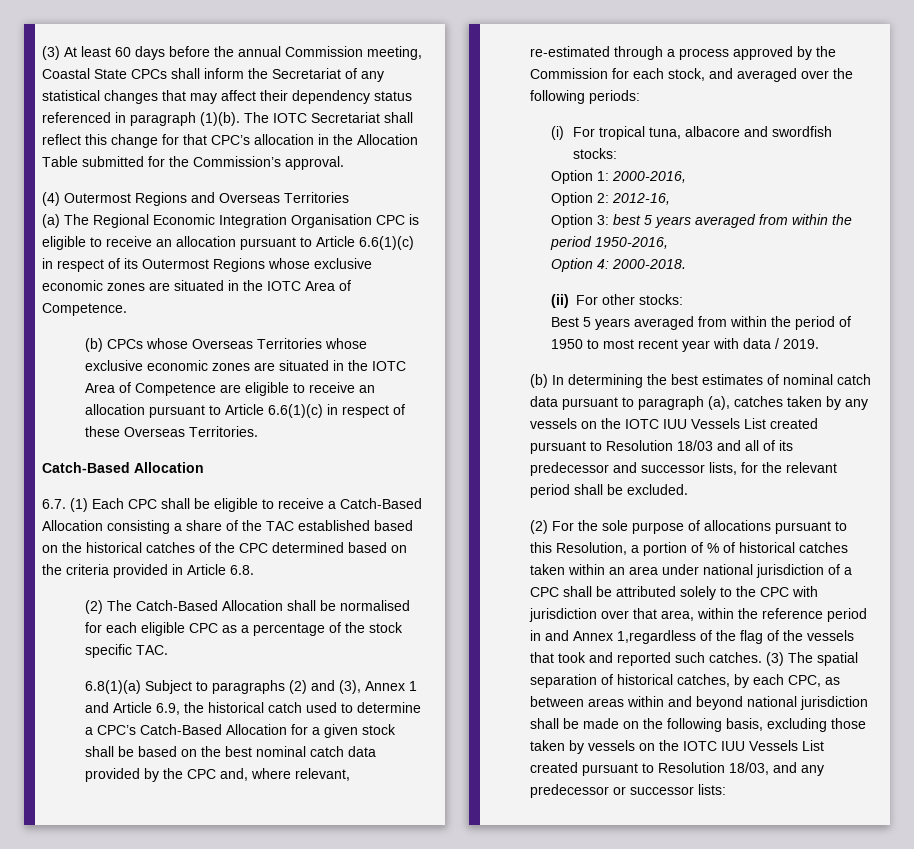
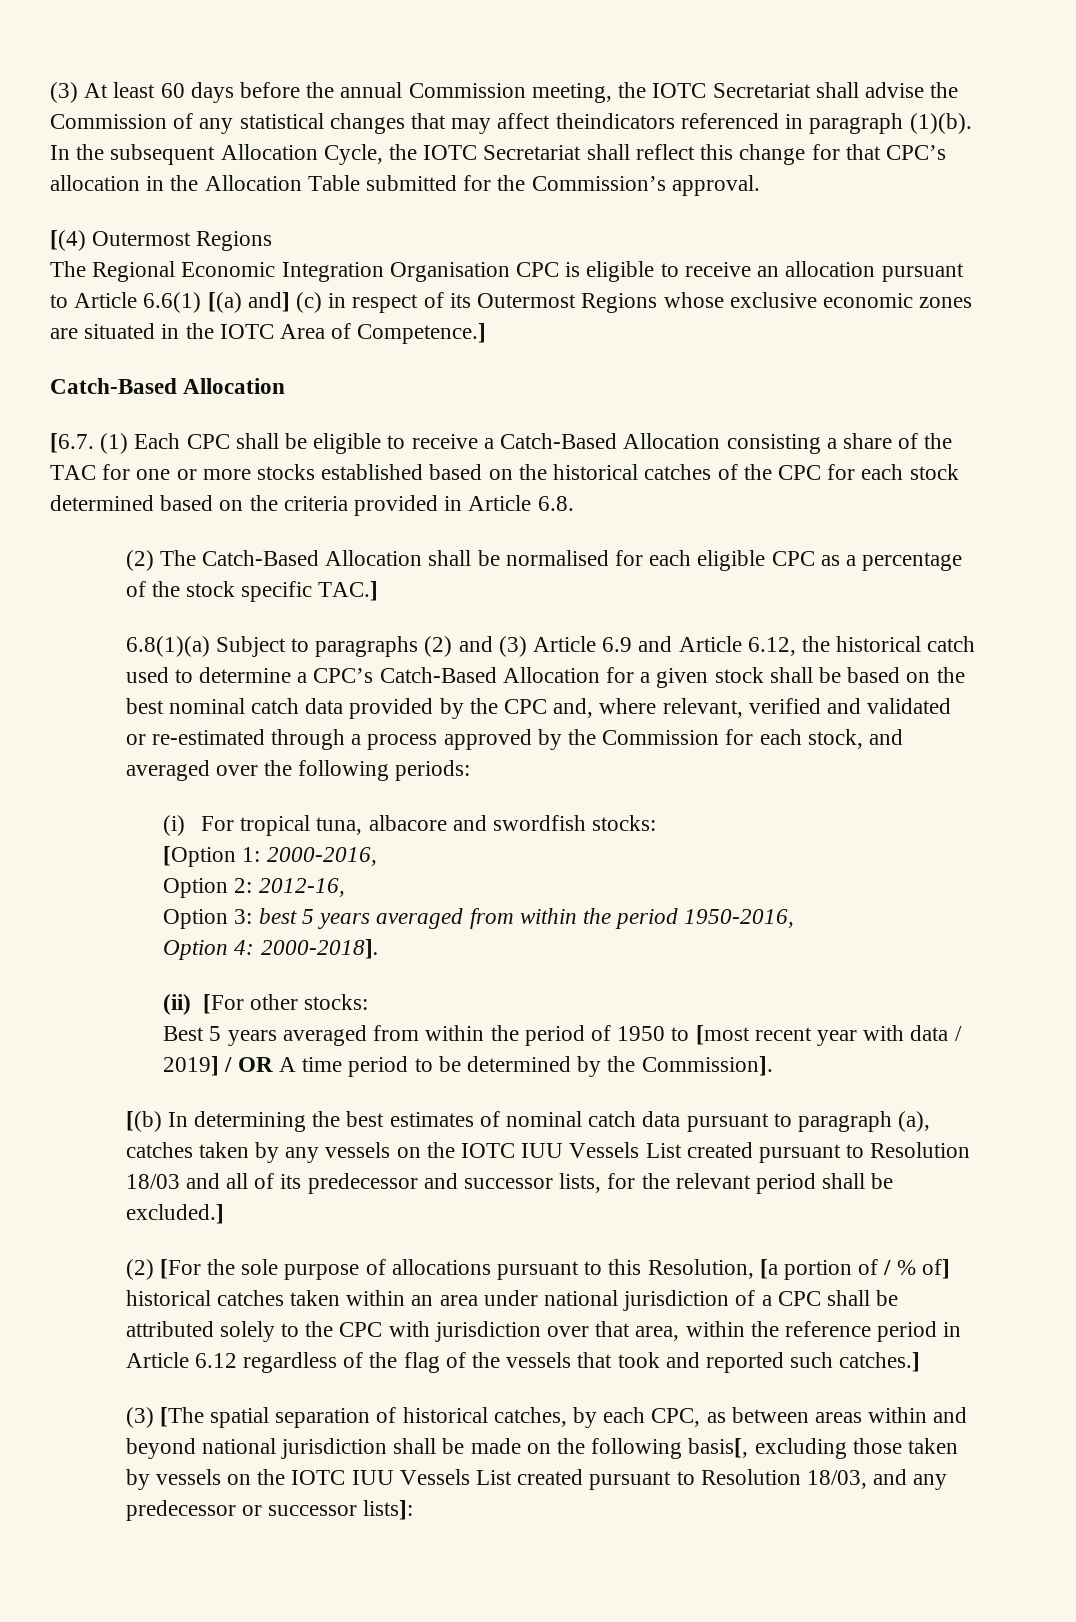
- (3) At least 60 days before the annual Commission meeting, Coastal State CPCs shall inform the Secretariat of any statistical changes that may affect their dependency status referenced in paragraph (1)(b).
+ (3) At least 60 days before the annual Commission meeting, the IOTC Secretariat shall advise the Commission of any statistical changes that may affect theindicators referenced in paragraph (1)(b).
- The IOTC Secretariat shall reflect this change for that CPC’s allocation in the Allocation Table submitted for the Commission’s approval.
+ In the subsequent Allocation Cycle, the IOTC Secretariat shall reflect this change for that CPC’s allocation in the Allocation Table submitted for the Commission’s approval.
- (4) Outermost Regions and Overseas Territories
- (a) The Regional Economic Integration Organisation CPC is eligible to receive an allocation pursuant to Article 6.6(1)(c) in respect of its Outermost Regions whose exclusive economic zones are situated in the IOTC Area of Competence.
- (b) CPCs whose Overseas Territories whose exclusive economic zones are situated in the IOTC Area of Competence are eligible to receive an allocation pursuant to Article 6.6(1)(c) in respect of these Overseas Territories.
+ [(4) Outermost Regions
+ The Regional Economic Integration Organisation CPC is eligible to receive an allocation pursuant to Article 6.6(1) [(a) and] (c) in respect of its Outermost Regions whose exclusive economic zones are situated in the IOTC Area of Competence.]
- 6.7. (1) Each CPC shall be eligible to receive a Catch-Based Allocation consisting a share of the TAC established based on the historical catches of the CPC determined based on the criteria provided in Article 6.8.
+ [6.7. (1) Each CPC shall be eligible to receive a Catch-Based Allocation consisting a share of the TAC for one or more stocks established based on the historical catches of the CPC for each stock determined based on the criteria provided in Article 6.8.
- (2) The Catch-Based Allocation shall be normalised for each eligible CPC as a percentage of the stock specific TAC.
+ (2) The Catch-Based Allocation shall be normalised for each eligible CPC as a percentage of the stock specific TAC.]
- 6.8(1)(a) Subject to paragraphs (2) and (3), Annex 1 and Article 6.9, the historical catch used to determine a CPC’s Catch-Based Allocation for a given stock shall be based on the best nominal catch data provided by the CPC and, where relevant, re-estimated through a process approved by the Commission for each stock, and averaged over the following periods:
+ 6.8(1)(a) Subject to paragraphs (2) and (3) Article 6.9 and Article 6.12, the historical catch used to determine a CPC’s Catch-Based Allocation for a given stock shall be based on the best nominal catch data provided by the CPC and, where relevant, verified and validated or re-estimated through a process approved by the Commission for each stock, and averaged over the following periods:
- Option 1: 2000-2016,
+ [Option 1: 2000-2016,
- Option 4: 2000-2018.
+ Option 4: 2000-2018].
- (ii) For other stocks:
+ (ii) [For other stocks:
- Best 5 years averaged from within the period of 1950 to most recent year with data / 2019.
- (b) In determining the best estimates of nominal catch data pursuant to paragraph (a), catches taken by any vessels on the IOTC IUU Vessels List created pursuant to Resolution 18/03 and all of its predecessor and successor lists, for the relevant period shall be excluded.
- (2) For the sole purpose of allocations pursuant to this Resolution, a portion of % of historical catches taken within an area under national jurisdiction of a CPC shall be attributed solely to the CPC with jurisdiction over that area, within the reference period in and Annex 1,regardless of the flag of the vessels that took and reported such catches. (3) The spatial separation of historical catches, by each CPC, as between areas within and beyond national jurisdiction shall be made on the following basis, excluding those taken by vessels on the IOTC IUU Vessels List created pursuant to Resolution 18/03, and any predecessor or successor lists:
+ Best 5 years averaged from within the period of 1950 to [most recent year with data / 2019] / OR A time period to be determined by the Commission].
+ [(b) In determining the best estimates of nominal catch data pursuant to paragraph (a), catches taken by any vessels on the IOTC IUU Vessels List created pursuant to Resolution 18/03 and all of its predecessor and successor lists, for the relevant period shall be excluded.]
+ (2) [For the sole purpose of allocations pursuant to this Resolution, [a portion of / % of] historical catches taken within an area under national jurisdiction of a CPC shall be attributed solely to the CPC with jurisdiction over that area, within the reference period in Article 6.12 regardless of the flag of the vessels that took and reported such catches.]
+ (3) [The spatial separation of historical catches, by each CPC, as between areas within and beyond national jurisdiction shall be made on the following basis[, excluding those taken by vessels on the IOTC IUU Vessels List created pursuant to Resolution 18/03, and any predecessor or successor lists]:

